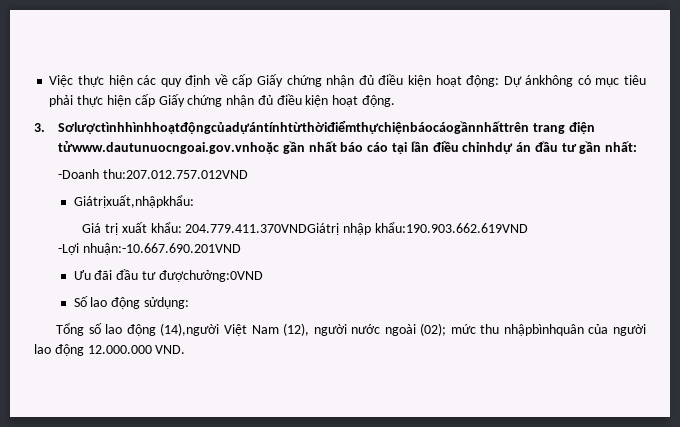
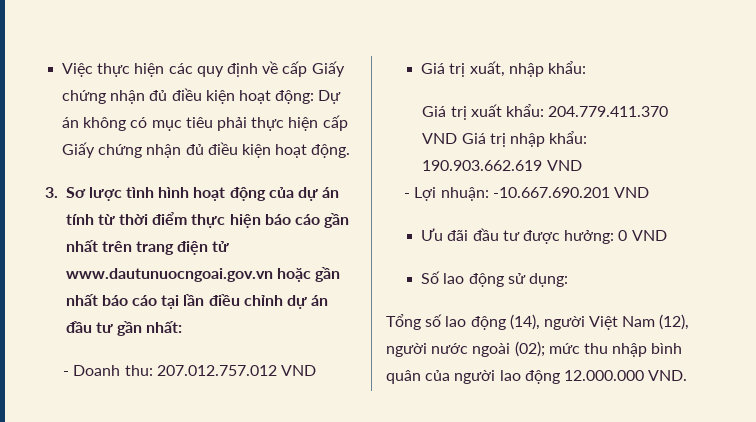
- Việc thực hiện các quy định về cấp Giấy chứng nhận đủ điều kiện hoạt động: Dự ánkhông có mục tiêu phải thực hiện cấp Giấy chứng nhận đủ điều kiện hoạt động.
+ Việc thực hiện các quy định về cấp Giấy chứng nhận đủ điều kiện hoạt động: Dự án không có mục tiêu phải thực hiện cấp Giấy chứng nhận đủ điều kiện hoạt động.
- 3. Sơlượctìnhhìnhhoạtđộngcủadựántínhtừthờiđiểmthựchiệnbáocáogầnnhấttrên trang điện tửwww.dautunuocngoai.gov.vnhoặc gần nhất báo cáo tại lần điều chỉnhdự án đầu tư gần nhất:
+ 3. Sơ lược tình hình hoạt động của dự án tính từ thời điểm thực hiện báo cáo gần nhất trên trang điện tử www.dautunuocngoai.gov.vn hoặc gần nhất báo cáo tại lần điều chỉnh dự án đầu tư gần nhất:
- -Doanh thu:207.012.757.012VND
- Giátrịxuất,nhậpkhẩu:
- Giá trị xuất khẩu: 204.779.411.370VNDGiátrị nhập khẩu:190.903.662.619VND
- -Lợi nhuận:-10.667.690.201VND
+ - Doanh thu: 207.012.757.012 VND
+ Giá trị xuất, nhập khẩu:
+ Giá trị xuất khẩu: 204.779.411.370 VND Giá trị nhập khẩu: 190.903.662.619 VND
+ - Lợi nhuận: -10.667.690.201 VND
- Ưu đãi đầu tư đượchưởng:0VND
+ Ưu đãi đầu tư được hưởng: 0 VND
- Số lao động sửdụng:
+ Số lao động sử dụng:
- Tổng số lao động (14),người Việt Nam (12), người nước ngoài (02); mức thu nhậpbìnhquân của người lao động 12.000.000 VND.
+ Tổng số lao động (14), người Việt Nam (12), người nước ngoài (02); mức thu nhập bình quân của người lao động 12.000.000 VND.

